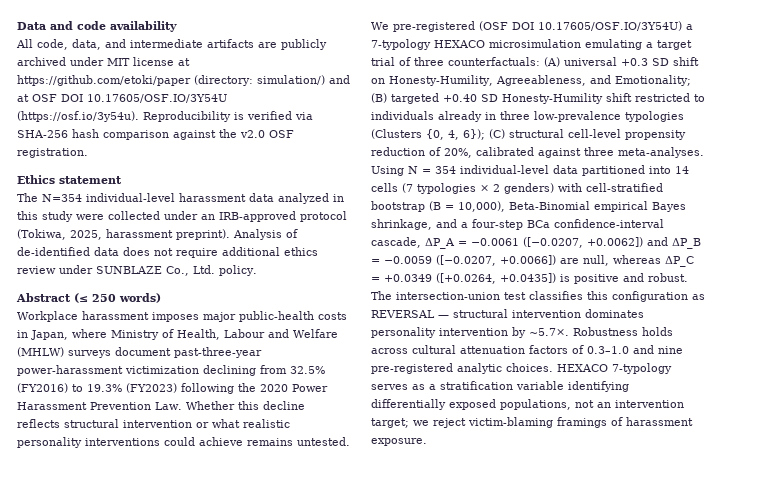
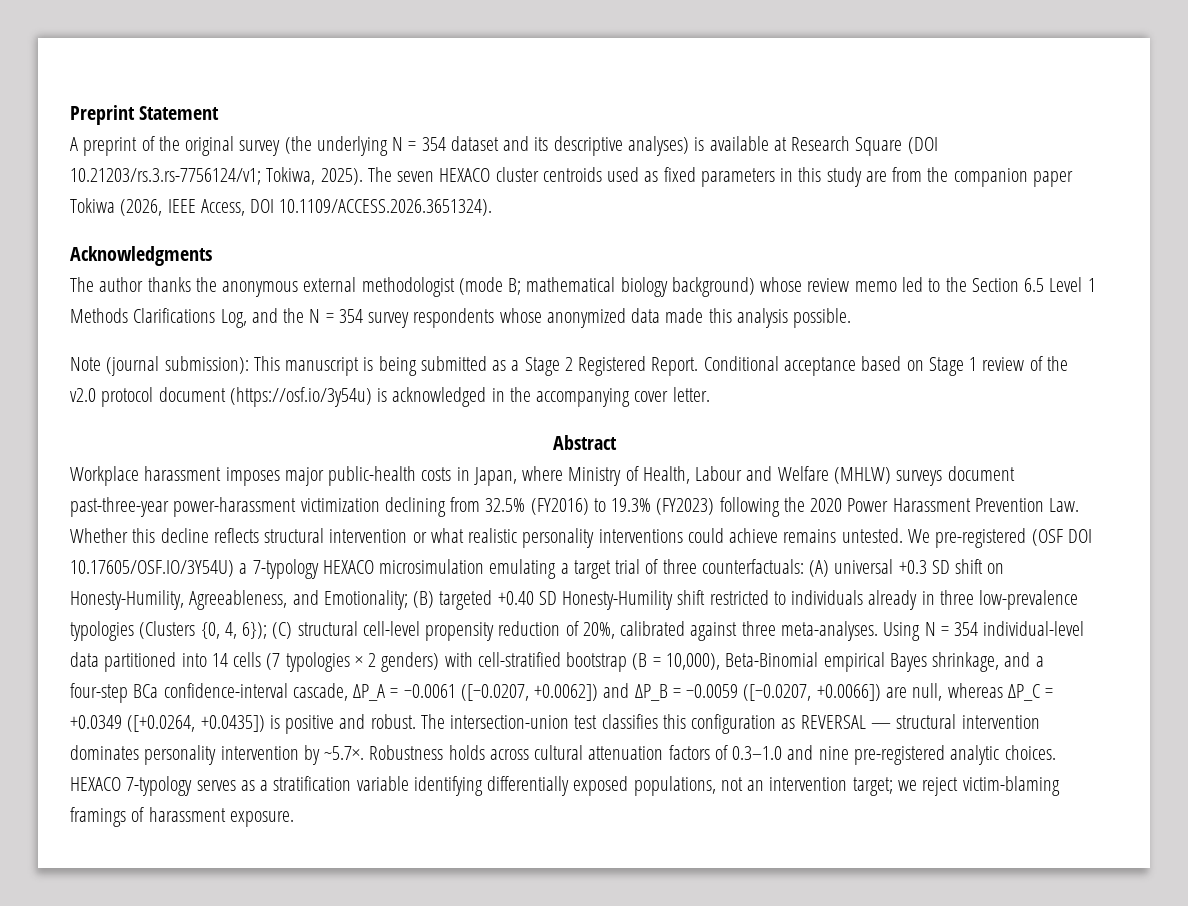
- Data and code availability
- All code, data, and intermediate artifacts are publicly archived under MIT license at https://github.com/etoki/paper (directory: simulation/) and at OSF DOI 10.17605/OSF.IO/3Y54U (https://osf.io/3y54u). Reproducibility is verified via SHA-256 hash comparison against the v2.0 OSF registration.
- Ethics statement
- The N=354 individual-level harassment data analyzed in this study were collected under an IRB-approved protocol (Tokiwa, 2025, harassment preprint). Analysis of de-identified data does not require additional ethics review under SUNBLAZE Co., Ltd. policy.
- Abstract (≤ 250 words)
+ Preprint Statement
+ A preprint of the original survey (the underlying N = 354 dataset and its descriptive analyses) is available at Research Square (DOI 10.21203/rs.3.rs-7756124/v1; Tokiwa, 2025). The seven HEXACO cluster centroids used as fixed parameters in this study are from the companion paper Tokiwa (2026, IEEE Access, DOI 10.1109/ACCESS.2026.3651324).
+ Acknowledgments
+ The author thanks the anonymous external methodologist (mode B; mathematical biology background) whose review memo led to the Section 6.5 Level 1 Methods Clarifications Log, and the N = 354 survey respondents whose anonymized data made this analysis possible.
+ Note (journal submission): This manuscript is being submitted as a Stage 2 Registered Report. Conditional acceptance based on Stage 1 review of the v2.0 protocol document (https://osf.io/3y54u) is acknowledged in the accompanying cover letter.
+ Abstract

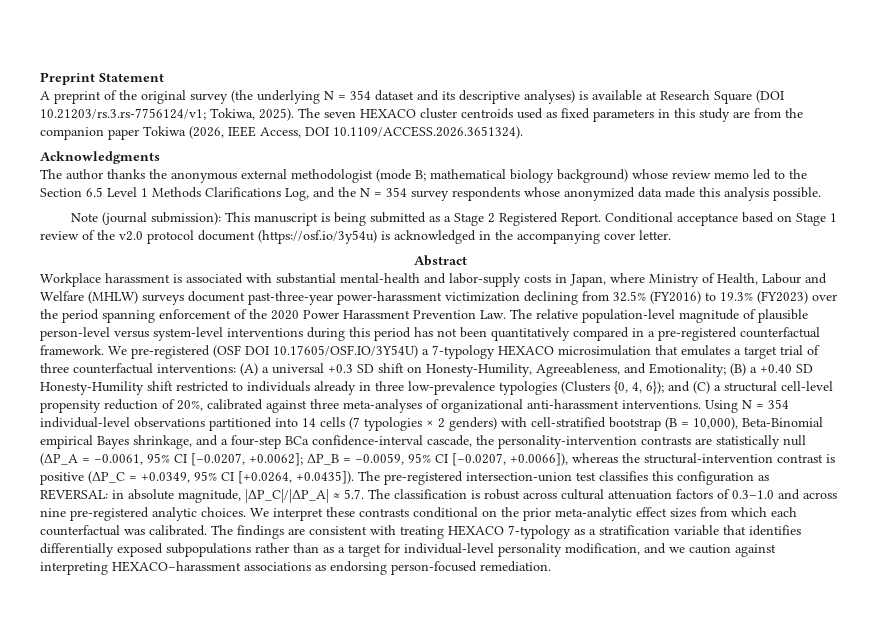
- Workplace harassment imposes major public-health costs in Japan, where Ministry of Health, Labour and Welfare (MHLW) surveys document past-three-year power-harassment victimization declining from 32.5% (FY2016) to 19.3% (FY2023) following the 2020 Power Harassment Prevention Law. Whether this decline reflects structural intervention or what realistic personality interventions could achieve remains untested.
+ Workplace harassment is associated with substantial mental-health and labor-supply costs in Japan, where Ministry of Health, Labour and Welfare (MHLW) surveys document past-three-year power-harassment victimization declining from 32.5% (FY2016) to 19.3% (FY2023) over the period spanning enforcement of the 2020 Power Harassment Prevention Law. The relative population-level magnitude of plausible person-level versus system-level interventions during this period has not been quantitatively compared in a pre-registered counterfactual framework.
- We pre-registered (OSF DOI 10.17605/OSF.IO/3Y54U) a 7-typology HEXACO microsimulation emulating a target trial of three counterfactuals: (A) universal +0.3 SD shift on Honesty-Humility, Agreeableness, and Emotionality; (B) targeted +0.40 SD Honesty-Humility shift restricted to individuals already in three low-prevalence typologies (Clusters {0, 4, 6}); (C) structural cell-level propensity reduction of 20%, calibrated against three meta-analyses.
+ We pre-registered (OSF DOI 10.17605/OSF.IO/3Y54U) a 7-typology HEXACO microsimulation that emulates a target trial of three counterfactual interventions: (A) a universal +0.3 SD shift on Honesty-Humility, Agreeableness, and Emotionality; (B) a +0.40 SD Honesty-Humility shift restricted to individuals already in three low-prevalence typologies (Clusters {0, 4, 6}); and (C) a structural cell-level propensity reduction of 20%, calibrated against three meta-analyses of organizational anti-harassment interventions.
- Using N = 354 individual-level data partitioned into 14 cells (7 typologies × 2 genders) with cell-stratified bootstrap (B = 10,000), Beta-Binomial empirical Bayes shrinkage, and a four-step BCa confidence-interval cascade, ΔP_A = −0.0061 ([−0.0207, +0.0062]) and ΔP_B = −0.0059 ([−0.0207, +0.0066]) are null, whereas ΔP_C = +0.0349 ([+0.0264, +0.0435]) is positive and robust. The intersection-union test classifies this configuration as REVERSAL — structural intervention dominates personality intervention by ~5.7×. Robustness holds across cultural attenuation factors of 0.3–1.0 and nine pre-registered analytic choices.
+ Using N = 354 individual-level observations partitioned into 14 cells (7 typologies × 2 genders) with cell-stratified bootstrap (B = 10,000), Beta-Binomial empirical Bayes shrinkage, and a four-step BCa confidence-interval cascade, the personality-intervention contrasts are statistically null (ΔP_A = −0.0061, 95% CI [−0.0207, +0.0062]; ΔP_B = −0.0059, 95% CI [−0.0207, +0.0066]), whereas the structural-intervention contrast is positive (ΔP_C = +0.0349, 95% CI [+0.0264, +0.0435]). The pre-registered intersection-union test classifies this configuration as REVERSAL: in absolute magnitude, |ΔP_C|/|ΔP_A| ≈ 5.7. The classification is robust across cultural attenuation factors of 0.3–1.0 and across nine pre-registered analytic choices.
- HEXACO 7-typology serves as a stratification variable identifying differentially exposed populations, not an intervention target; we reject victim-blaming framings of harassment exposure.
+ We interpret these contrasts conditional on the prior meta-analytic effect sizes from which each counterfactual was calibrated. The findings are consistent with treating HEXACO 7-typology as a stratification variable that identifies differentially exposed subpopulations rather than as a target for individual-level personality modification, and we caution against interpreting HEXACO–harassment associations as endorsing person-focused remediation.

